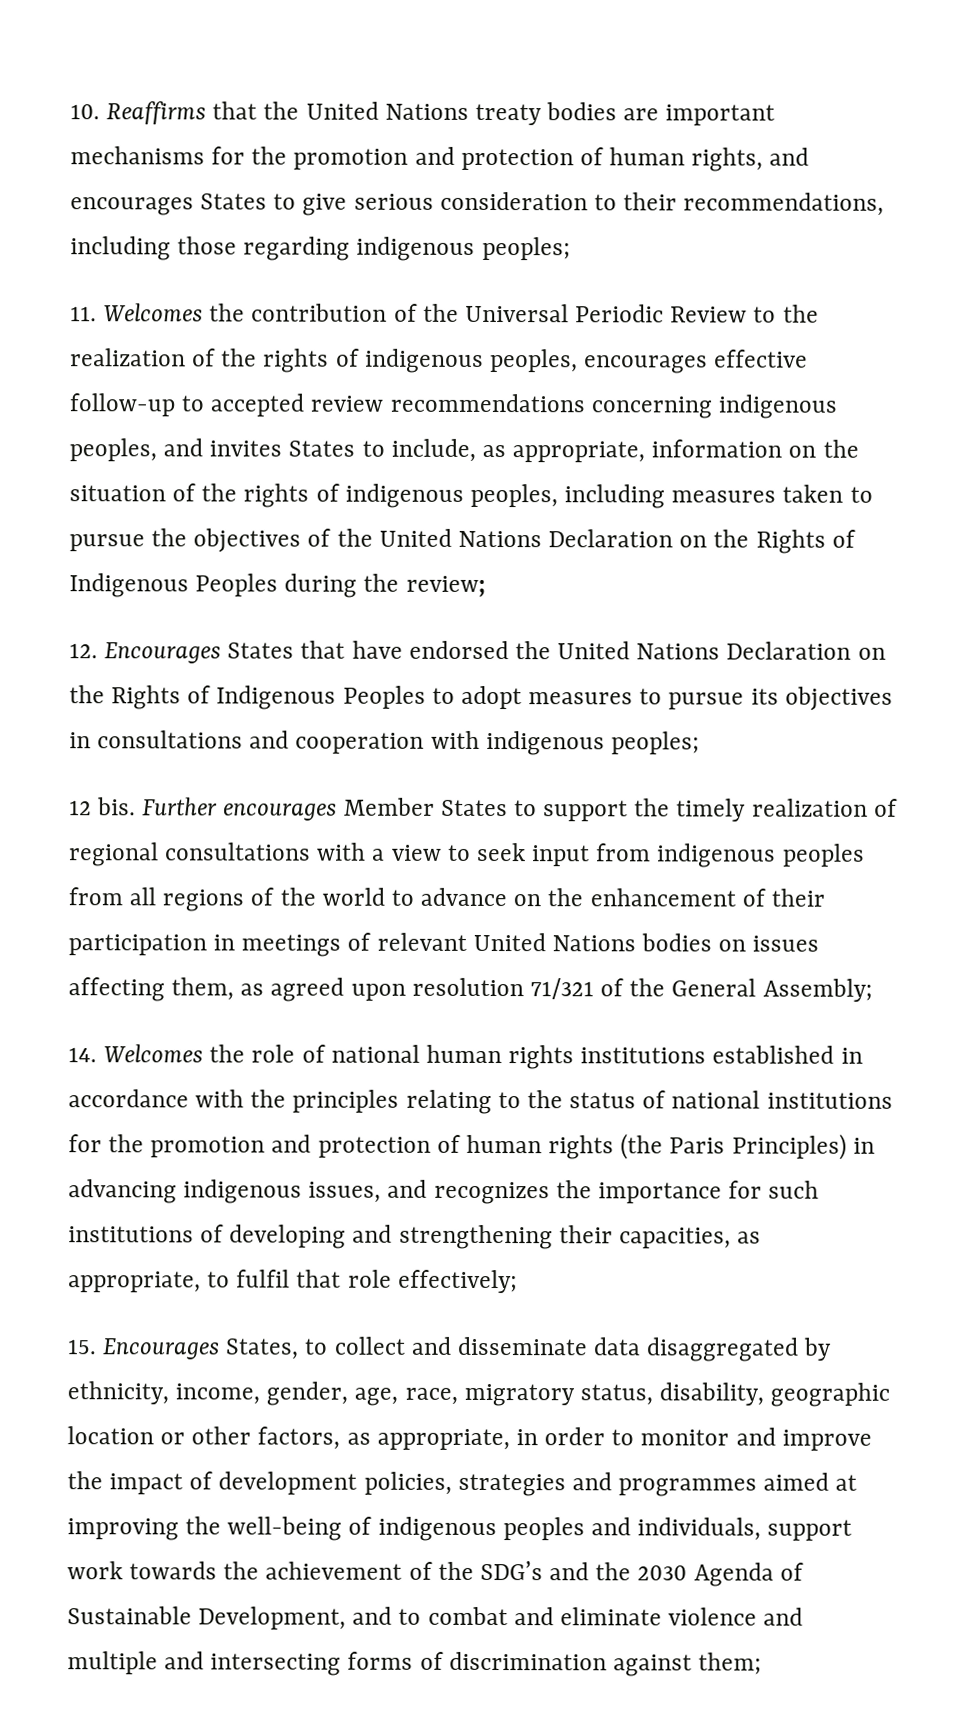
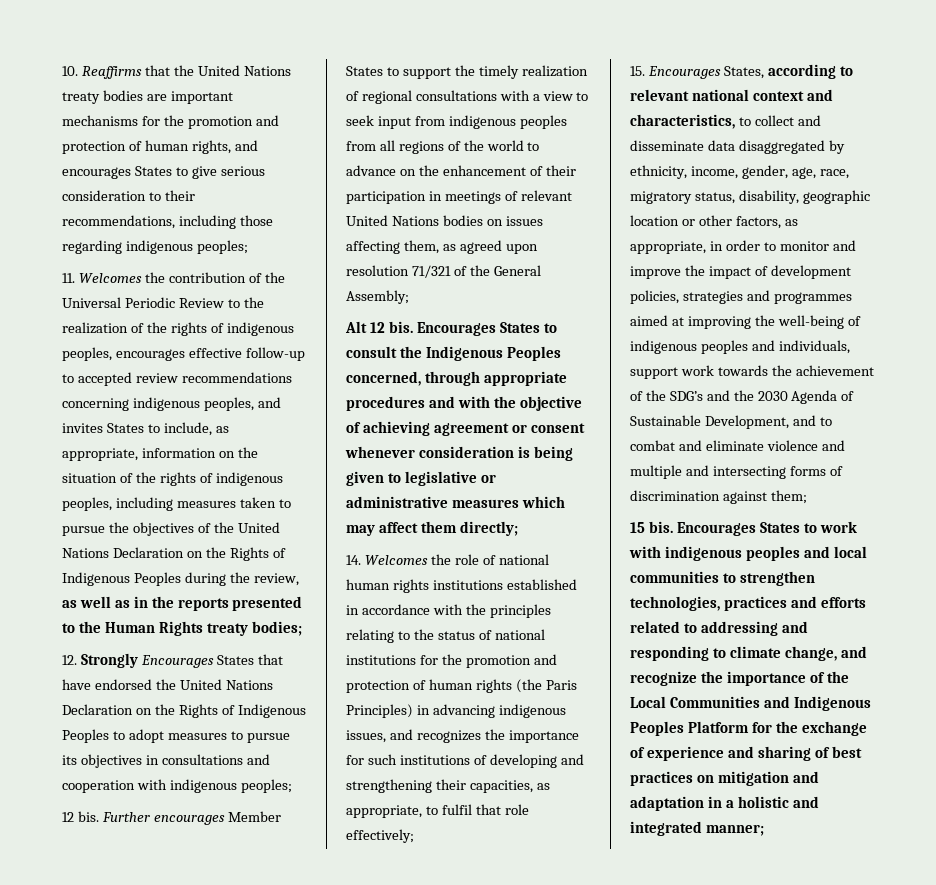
- 11. Welcomes the contribution of the Universal Periodic Review to the realization of the rights of indigenous peoples, encourages effective follow-up to accepted review recommendations concerning indigenous peoples, and invites States to include, as appropriate, information on the situation of the rights of indigenous peoples, including measures taken to pursue the objectives of the United Nations Declaration on the Rights of Indigenous Peoples during the review;
+ 11. Welcomes the contribution of the Universal Periodic Review to the realization of the rights of indigenous peoples, encourages effective follow-up to accepted review recommendations concerning indigenous peoples, and invites States to include, as appropriate, information on the situation of the rights of indigenous peoples, including measures taken to pursue the objectives of the United Nations Declaration on the Rights of Indigenous Peoples during the review, as well as in the reports presented to the Human Rights treaty bodies;
- 12. Encourages States that have endorsed the United Nations Declaration on the Rights of Indigenous Peoples to adopt measures to pursue its objectives in consultations and cooperation with indigenous peoples;
+ 12. Strongly Encourages States that have endorsed the United Nations Declaration on the Rights of Indigenous Peoples to adopt measures to pursue its objectives in consultations and cooperation with indigenous peoples;
+ Alt 12 bis. Encourages States to consult the Indigenous Peoples concerned, through appropriate procedures and with the objective of achieving agreement or consent whenever consideration is being given to legislative or administrative measures which may affect them directly;
- 15. Encourages States, to collect and disseminate data disaggregated by ethnicity, income, gender, age, race, migratory status, disability, geographic location or other factors, as appropriate, in order to monitor and improve the impact of development policies, strategies and programmes aimed at improving the well-being of indigenous peoples and individuals, support work towards the achievement of the SDG’s and the 2030 Agenda of Sustainable Development, and to combat and eliminate violence and multiple and intersecting forms of discrimination against them;
+ 15. Encourages States, according to relevant national context and characteristics, to collect and disseminate data disaggregated by ethnicity, income, gender, age, race, migratory status, disability, geographic location or other factors, as appropriate, in order to monitor and improve the impact of development policies, strategies and programmes aimed at improving the well-being of indigenous peoples and individuals, support work towards the achievement of the SDG’s and the 2030 Agenda of Sustainable Development, and to combat and eliminate violence and multiple and intersecting forms of discrimination against them;
+ 15 bis. Encourages States to work with indigenous peoples and local communities to strengthen technologies, practices and efforts related to addressing and responding to climate change, and recognize the importance of the Local Communities and Indigenous Peoples Platform for the exchange of experience and sharing of best practices on mitigation and adaptation in a holistic and integrated manner;

